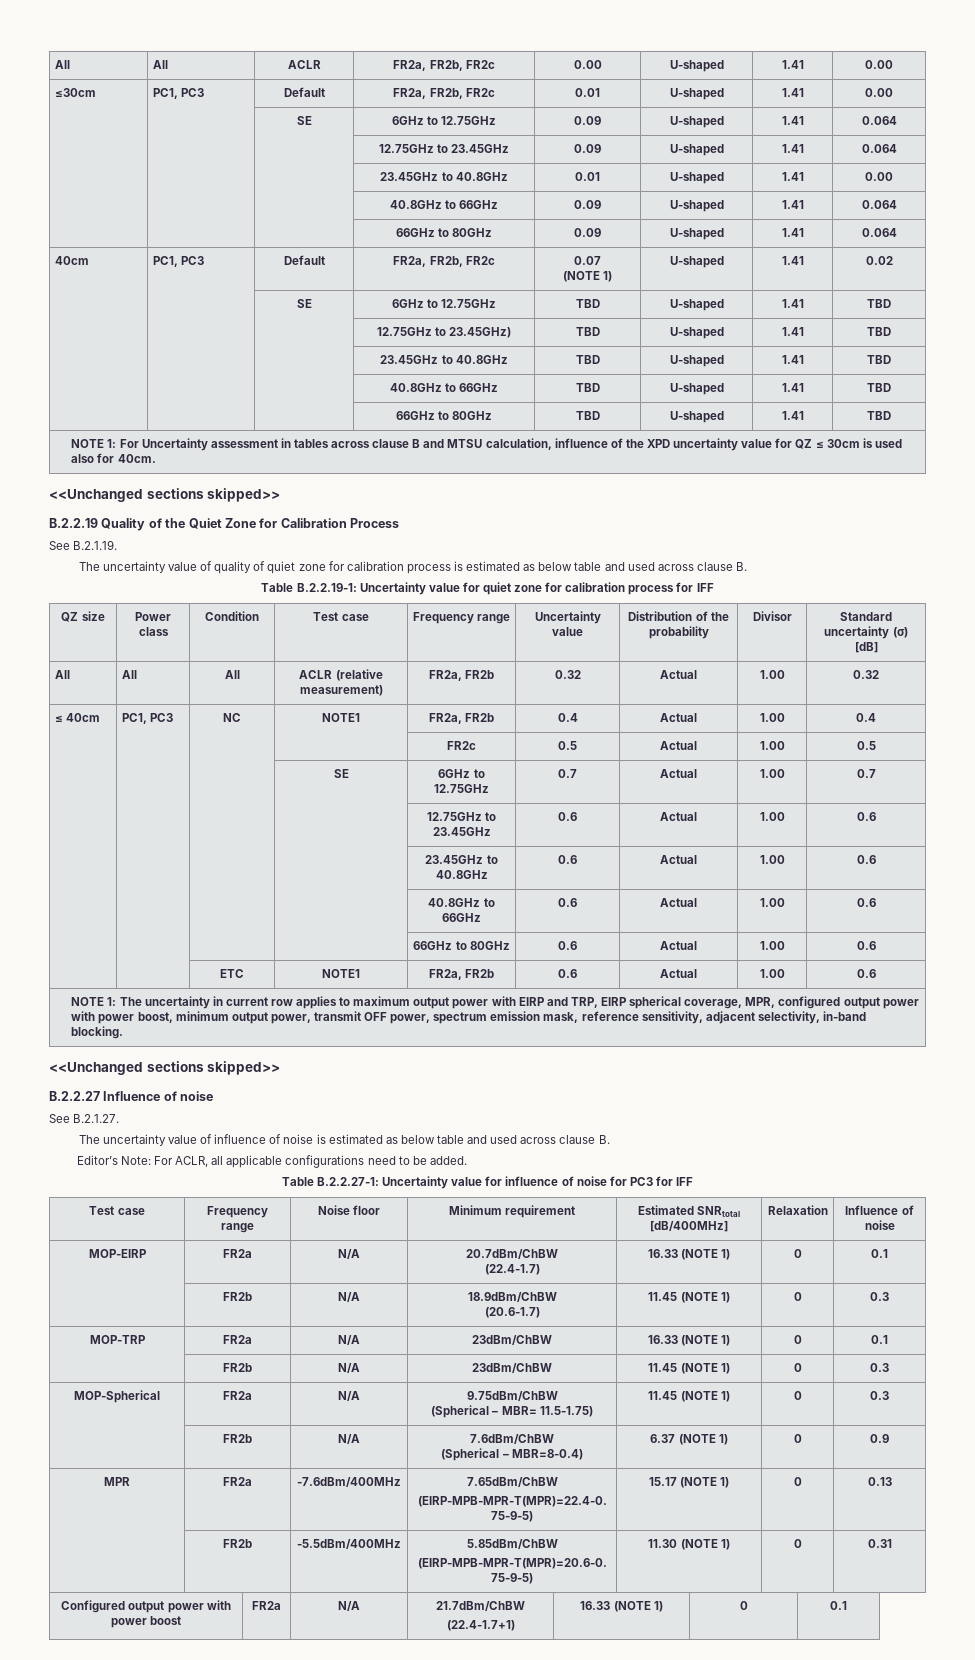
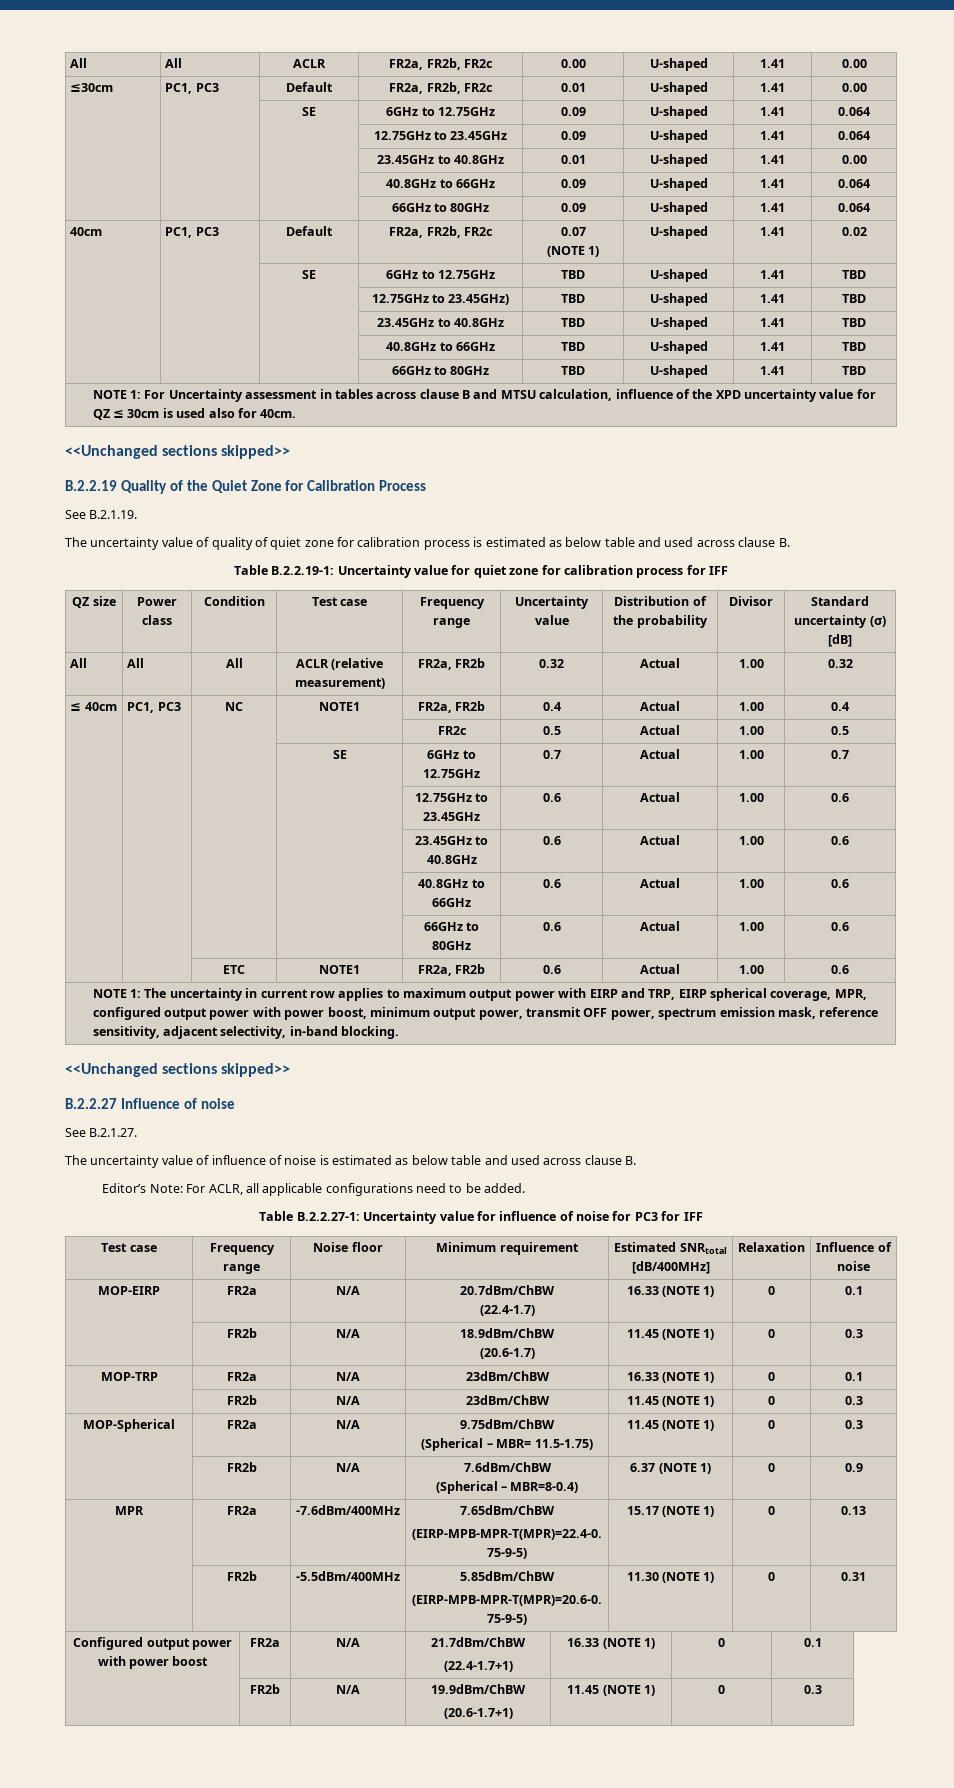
+ | FR2b | N/A | 19.9dBm/ChBW
+ (20.6-1.7+1) | 11.45 (NOTE 1) | 0 | 0.3

